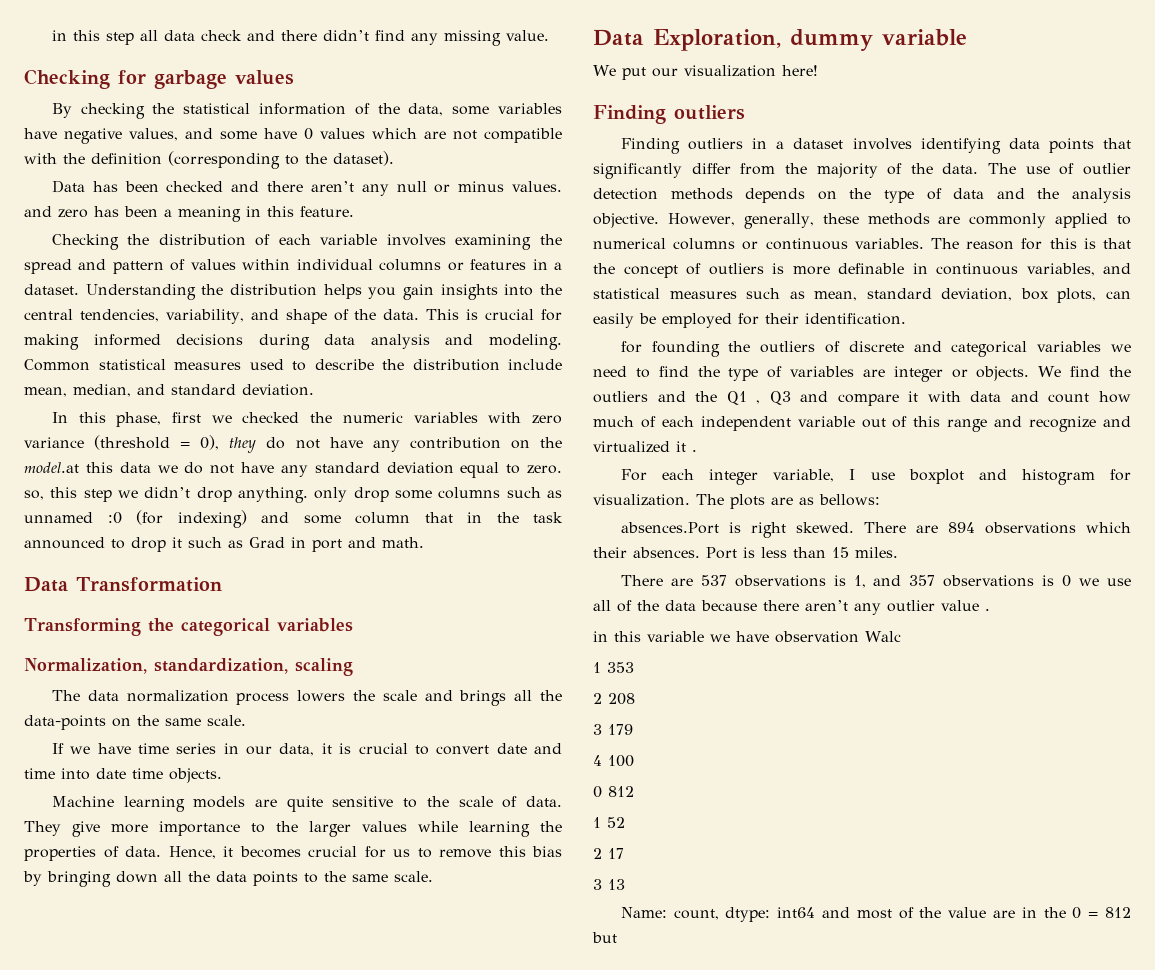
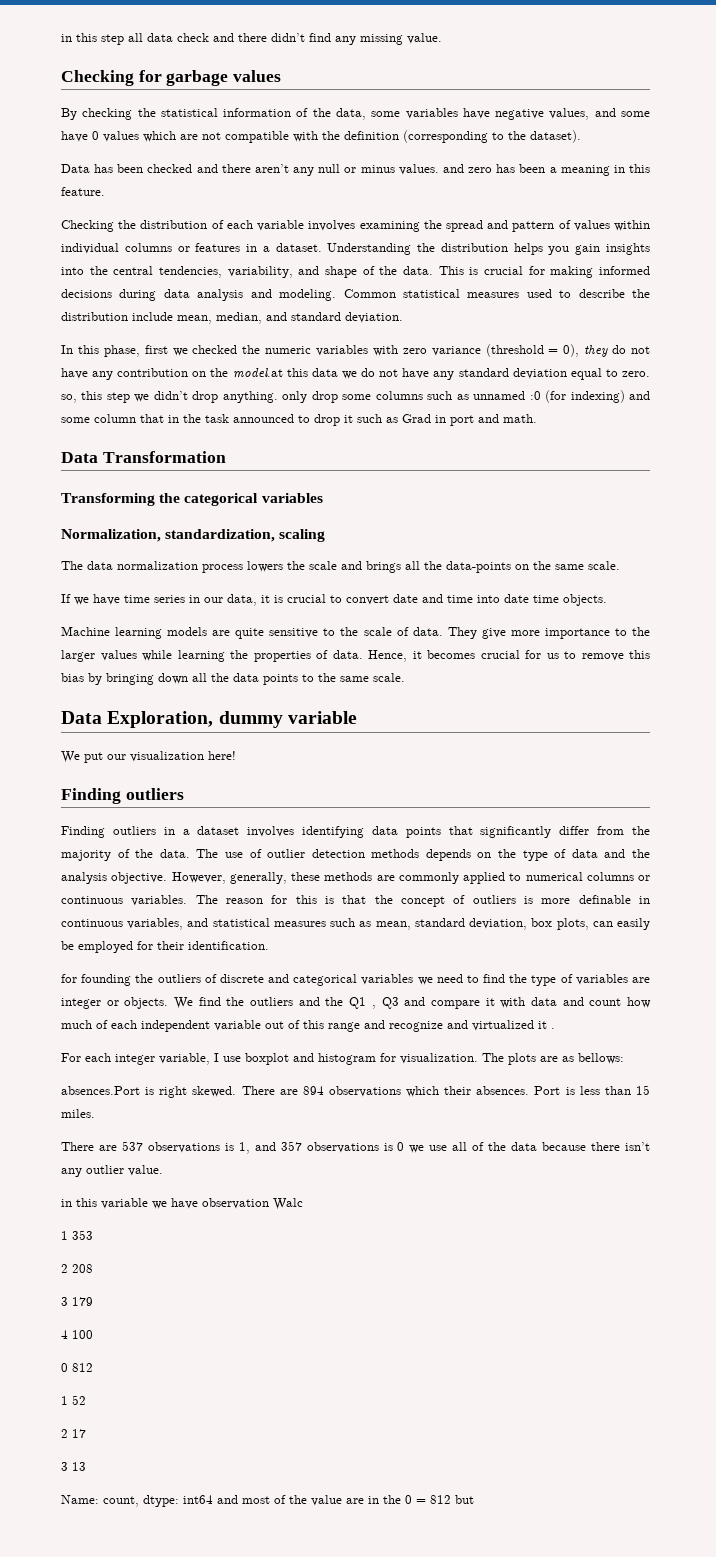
- There are 537 observations is 1, and 357 observations is 0 we use all of the data because there aren’t any outlier value .
+ There are 537 observations is 1, and 357 observations is 0 we use all of the data because there isn’t any outlier value.

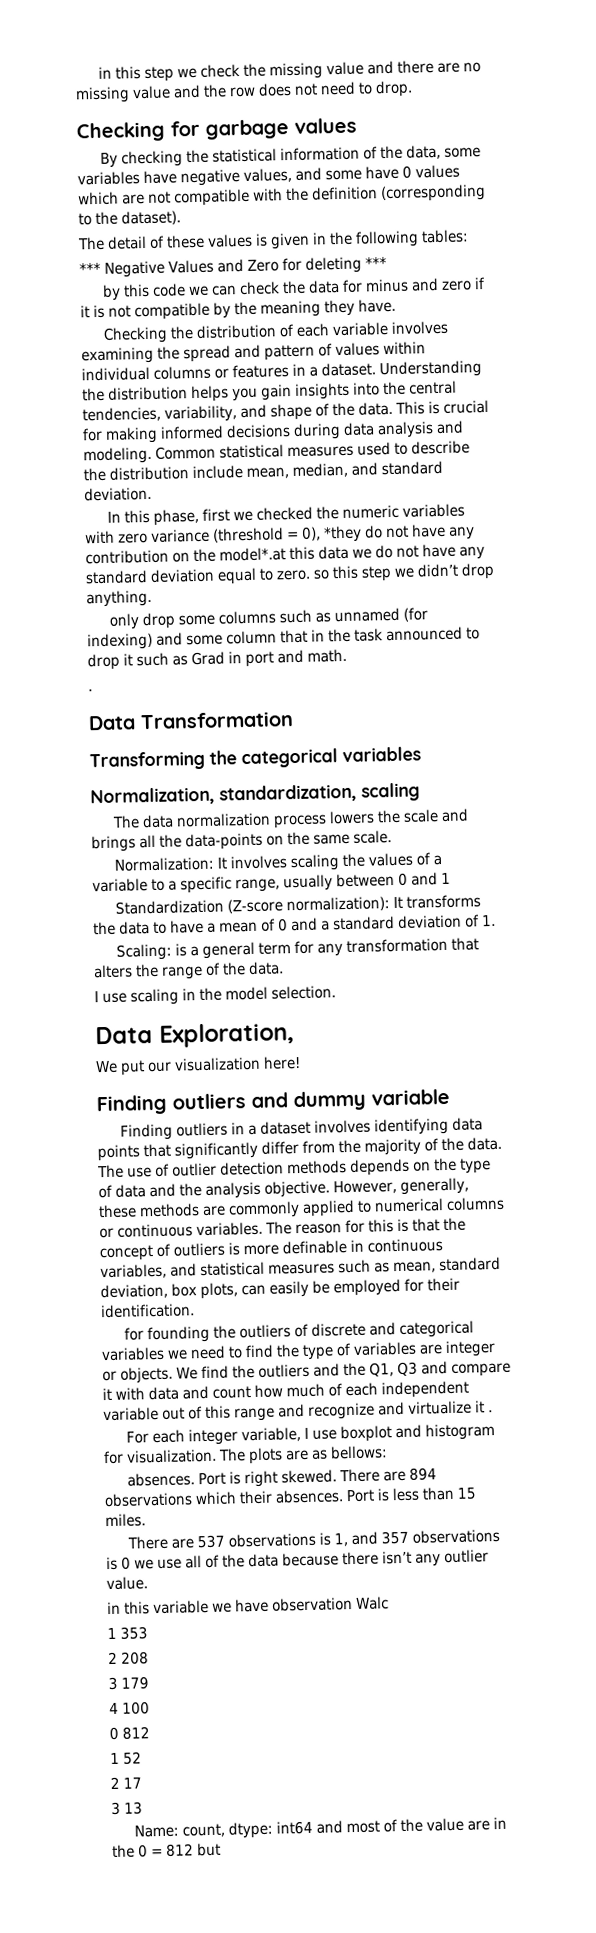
- in this step all data check and there didn’t find any missing value.
+ in this step we check the missing value and there are no missing value and the row does not need to drop.
- Data has been checked and there aren’t any null or minus values. and zero has been a meaning in this feature.
+ The detail of these values is given in the following tables:
+ *** Negative Values and Zero for deleting ***
+ by this code we can check the data for minus and zero if it is not compatible by the meaning they have.
- In this phase, first we checked the numeric variables with zero variance (threshold = 0), they do not have any contribution on the model.at this data we do not have any standard deviation equal to zero. so, this step we didn’t drop anything. only drop some columns such as unnamed :0 (for indexing) and some column that in the task announced to drop it such as Grad in port and math.
+ In this phase, first we checked the numeric variables with zero variance (threshold = 0), *they do not have any contribution on the model*.at this data we do not have any standard deviation equal to zero. so this step we didn’t drop anything.
+ only drop some columns such as unnamed (for indexing) and some column that in the task announced to drop it such as Grad in port and math.
+ .
- If we have time series in our data, it is crucial to convert date and time into date time objects.
- Machine learning models are quite sensitive to the scale of data. They give more importance to the larger values while learning the properties of data. Hence, it becomes crucial for us to remove this bias by bringing down all the data points to the same scale.
+ Normalization: It involves scaling the values of a variable to a specific range, usually between 0 and 1
+ Standardization (Z-score normalization): It transforms the data to have a mean of 0 and a standard deviation of 1.
+ Scaling: is a general term for any transformation that alters the range of the data.
+ I use scaling in the model selection.
- Data Exploration, dummy variable
+ Data Exploration,
  We put our visualization here!
- Finding outliers
+ Finding outliers and dummy variable
- We find the outliers and the Q1 , Q3 and compare it with data and count how much of each independent variable out of this range and recognize and virtualized it .
+ We find the outliers and the Q1, Q3 and compare it with data and count how much of each independent variable out of this range and recognize and virtualize it .
- absences.Port is right skewed.
+ absences. Port is right skewed.

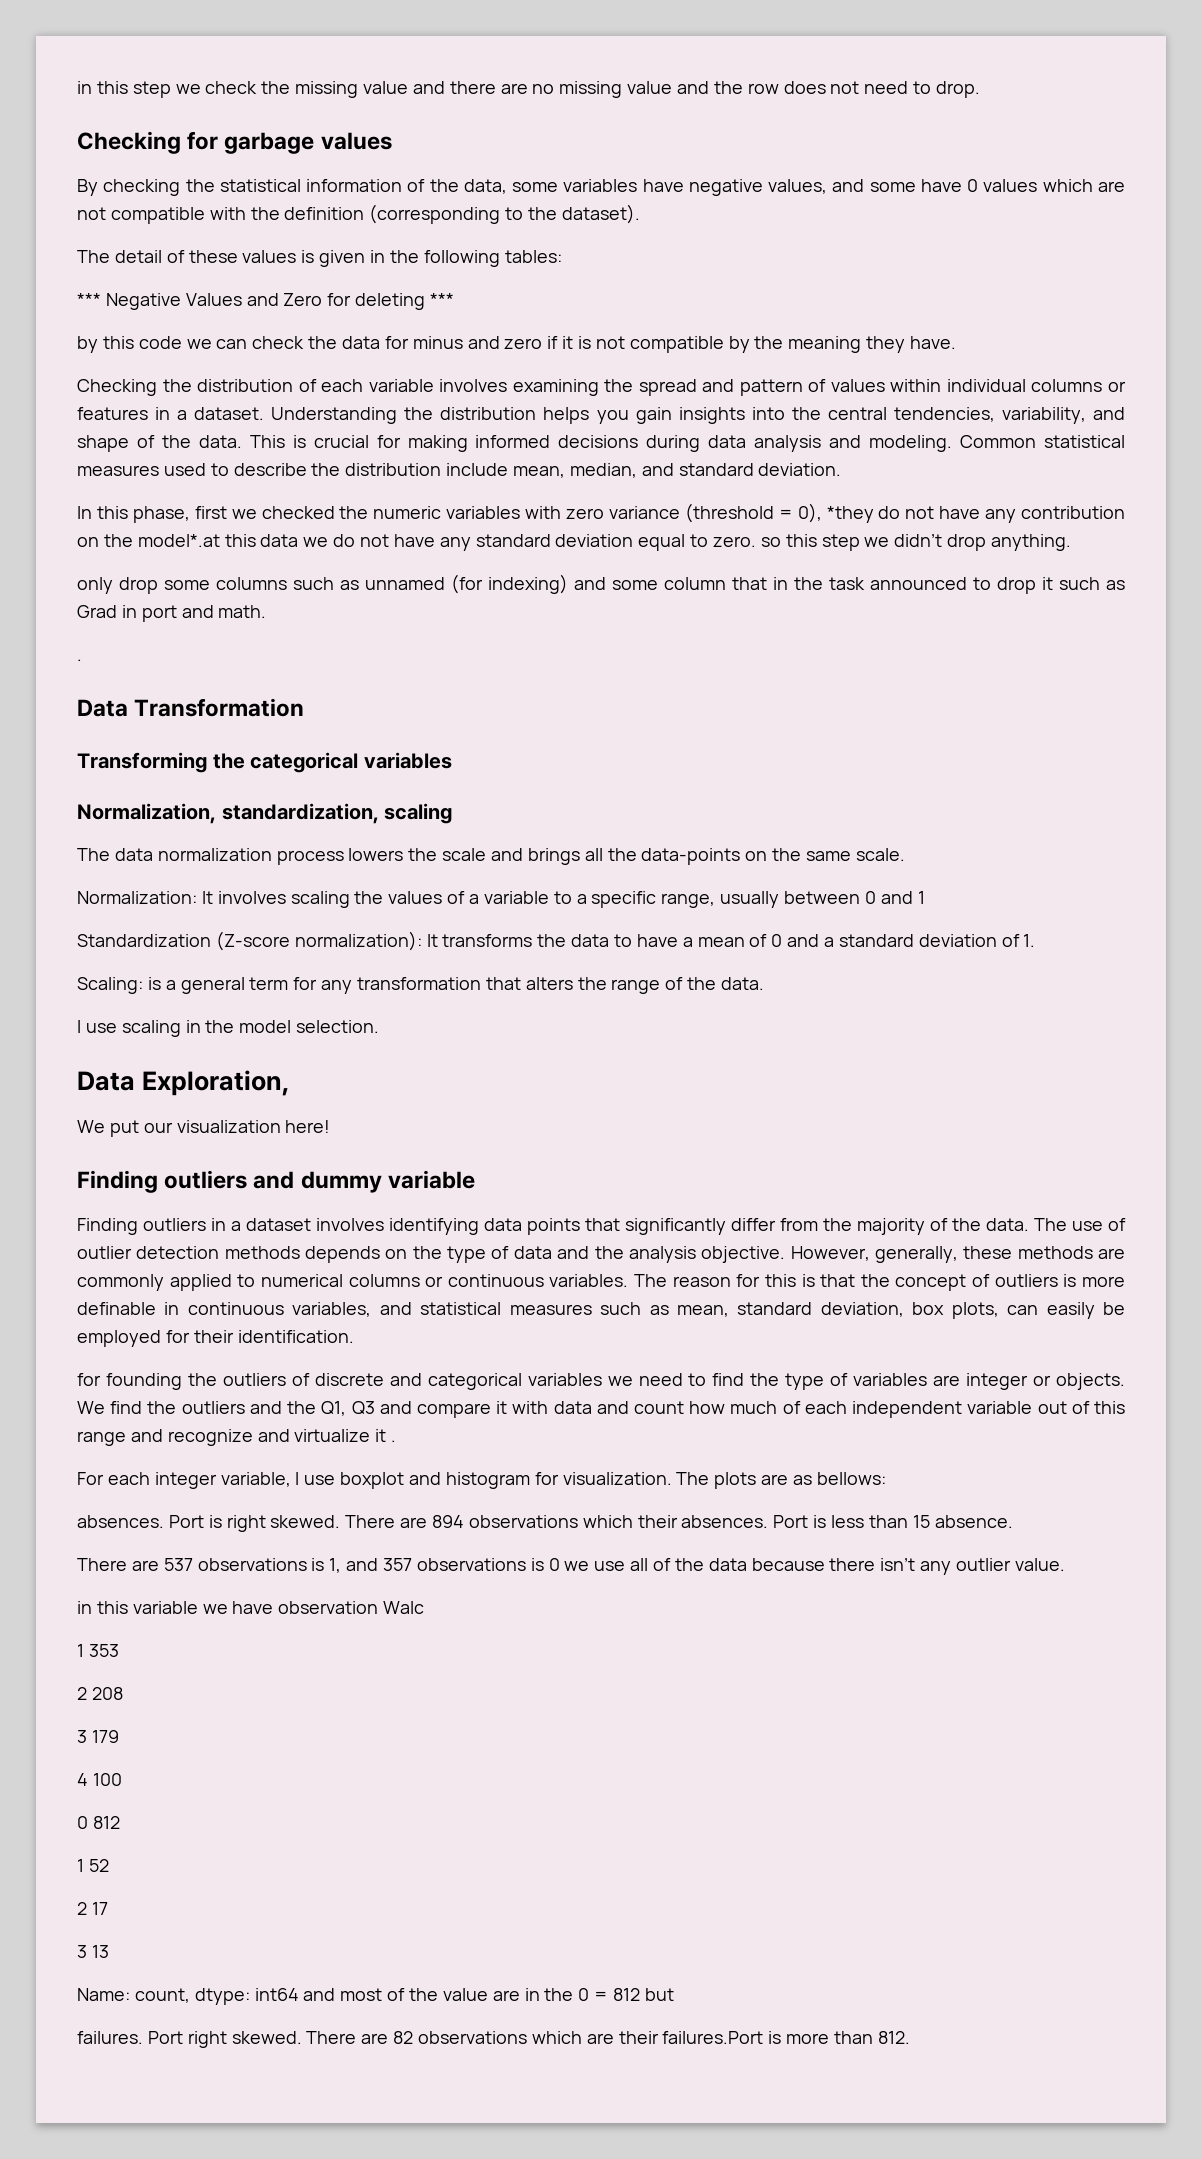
- Port is less than 15 miles.
+ Port is less than 15 absence.
+ failures. Port right skewed. There are 82 observations which are their failures.Port is more than 812.

